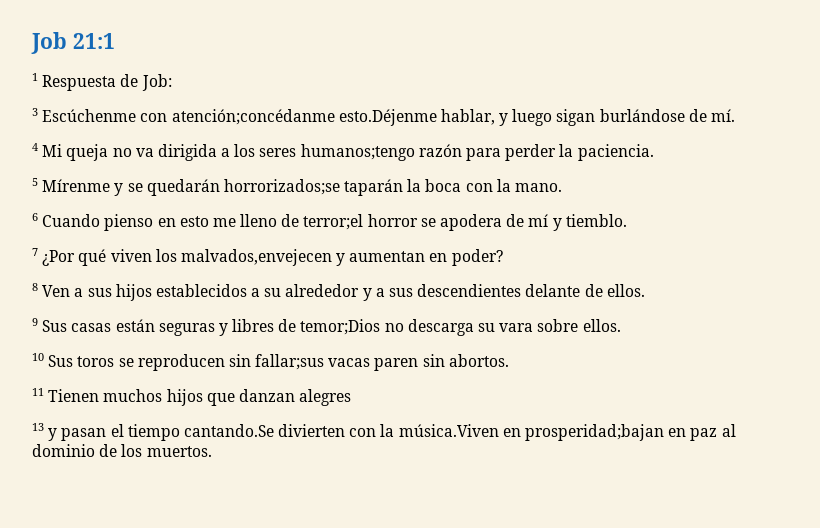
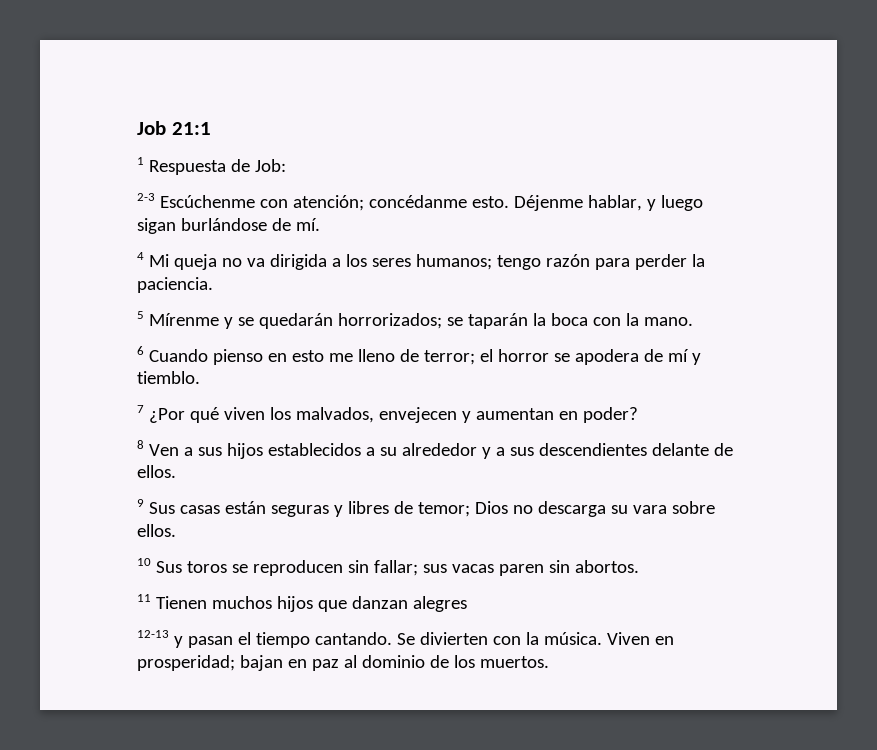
- 3 Escúchenme con atención;concédanme esto.Déjenme hablar, y luego sigan burlándose de mí.
+ 2-3 Escúchenme con atención; concédanme esto. Déjenme hablar, y luego sigan burlándose de mí.
- 4 Mi queja no va dirigida a los seres humanos;tengo razón para perder la paciencia.
+ 4 Mi queja no va dirigida a los seres humanos; tengo razón para perder la paciencia.
- 5 Mírenme y se quedarán horrorizados;se taparán la boca con la mano.
+ 5 Mírenme y se quedarán horrorizados; se taparán la boca con la mano.
- 6 Cuando pienso en esto me lleno de terror;el horror se apodera de mí y tiemblo.
+ 6 Cuando pienso en esto me lleno de terror; el horror se apodera de mí y tiemblo.
- 7 ¿Por qué viven los malvados,envejecen y aumentan en poder?
+ 7 ¿Por qué viven los malvados, envejecen y aumentan en poder?
- 9 Sus casas están seguras y libres de temor;Dios no descarga su vara sobre ellos.
+ 9 Sus casas están seguras y libres de temor; Dios no descarga su vara sobre ellos.
- 10 Sus toros se reproducen sin fallar;sus vacas paren sin abortos.
+ 10 Sus toros se reproducen sin fallar; sus vacas paren sin abortos.
- 13 y pasan el tiempo cantando.Se divierten con la música.Viven en prosperidad;bajan en paz al dominio de los muertos.
+ 12-13 y pasan el tiempo cantando. Se divierten con la música. Viven en prosperidad; bajan en paz al dominio de los muertos.

